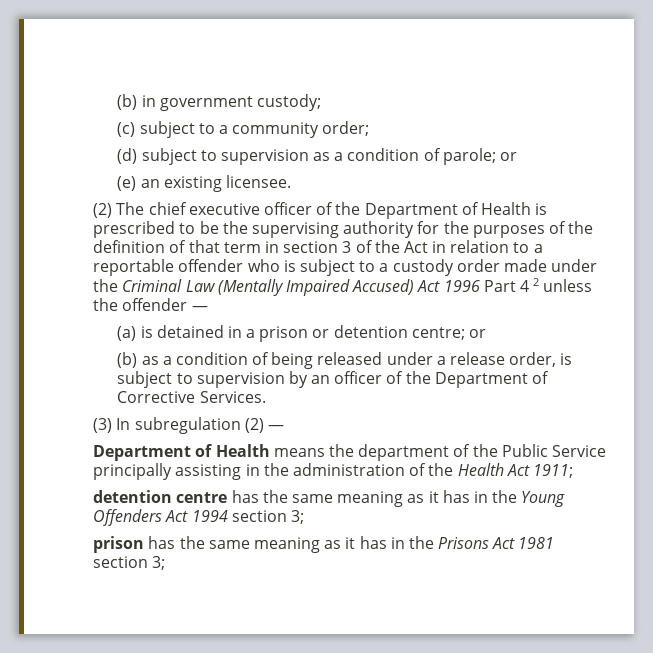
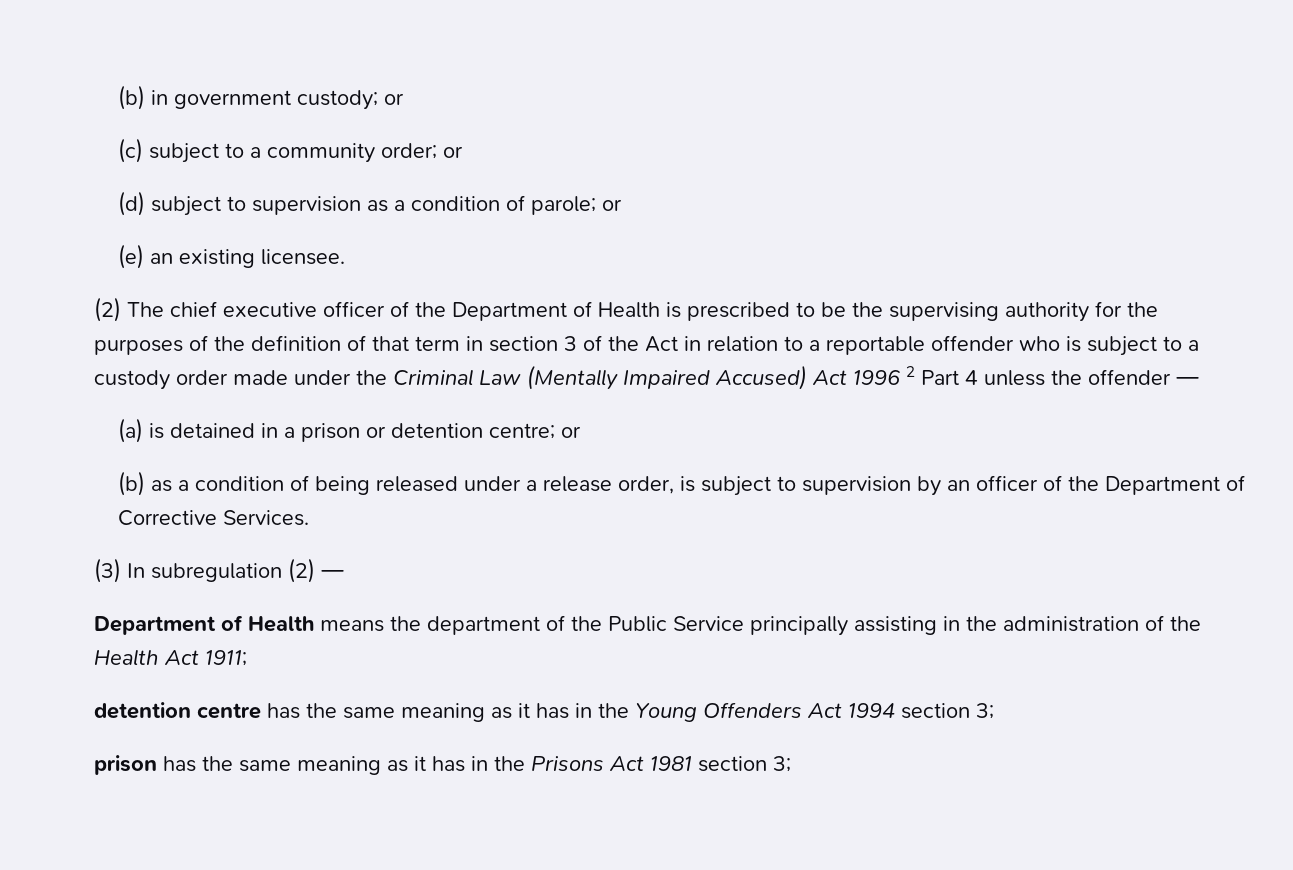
- (b) in government custody;
+ (b) in government custody; or
- (c) subject to a community order;
+ (c) subject to a community order; or
- (2) The chief executive officer of the Department of Health is prescribed to be the supervising authority for the purposes of the definition of that term in section 3 of the Act in relation to a reportable offender who is subject to a custody order made under the Criminal Law (Mentally Impaired Accused) Act 1996 Part 4 2 unless the offender —
+ (2) The chief executive officer of the Department of Health is prescribed to be the supervising authority for the purposes of the definition of that term in section 3 of the Act in relation to a reportable offender who is subject to a custody order made under the Criminal Law (Mentally Impaired Accused) Act 1996 2 Part 4 unless the offender —

